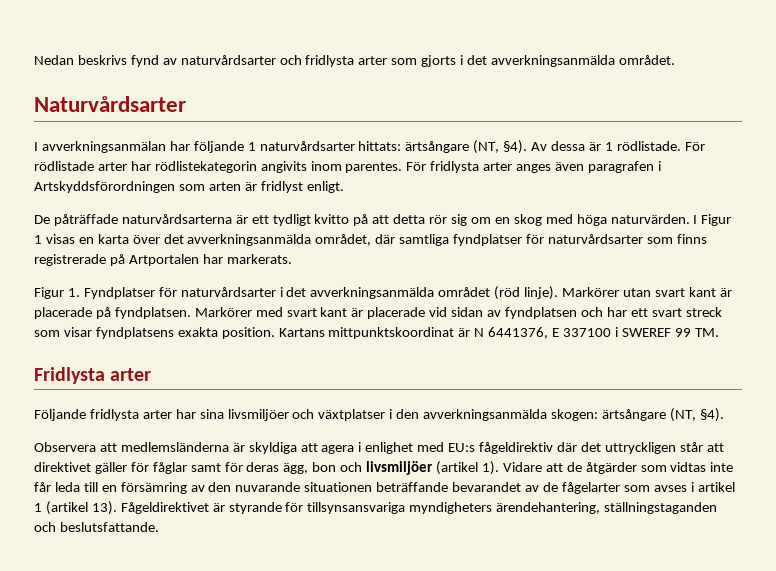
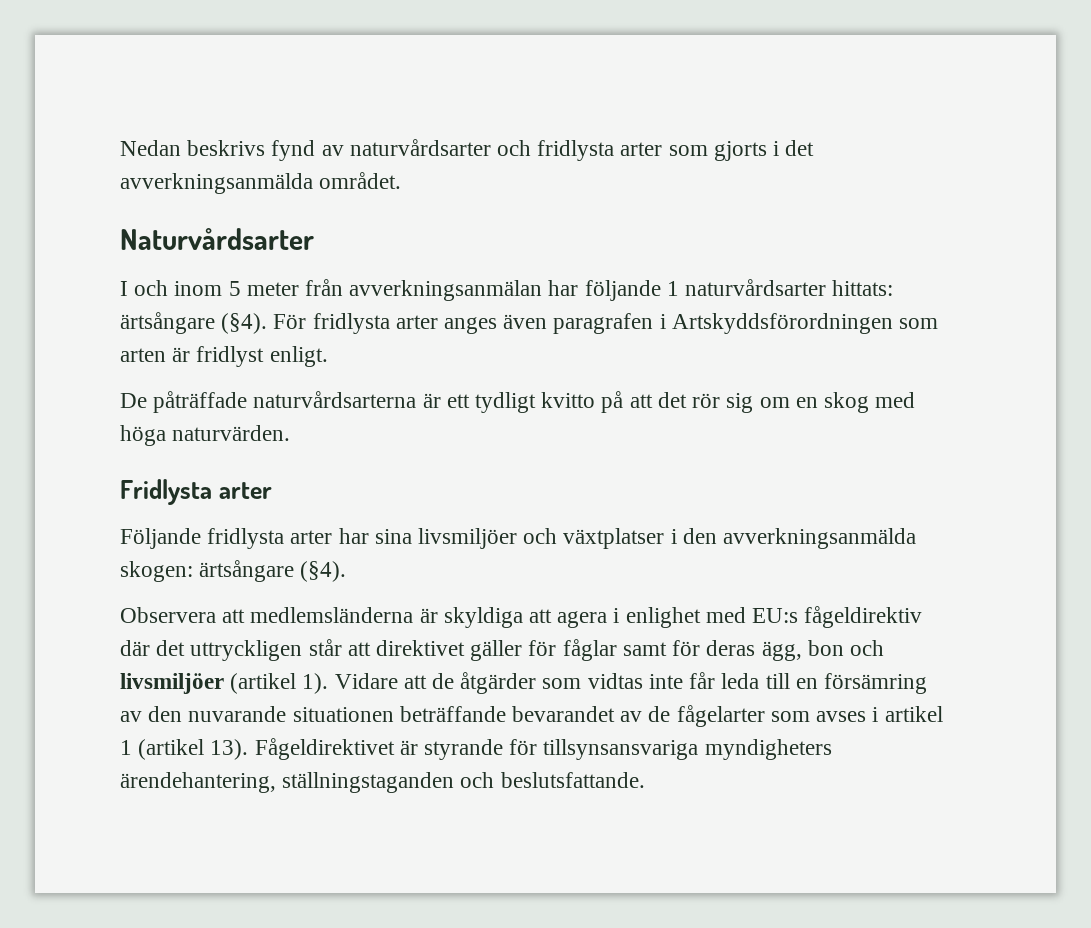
- I avverkningsanmälan har följande 1 naturvårdsarter hittats: ärtsångare (NT, §4). Av dessa är 1 rödlistade. För rödlistade arter har rödlistekategorin angivits inom parentes.
+ I och inom 5 meter från avverkningsanmälan har följande 1 naturvårdsarter hittats: ärtsångare (§4).
- De påträffade naturvårdsarterna är ett tydligt kvitto på att detta rör sig om en skog med höga naturvärden. I Figur 1 visas en karta över det avverkningsanmälda området, där samtliga fyndplatser för naturvårdsarter som finns registrerade på Artportalen har markerats.
- Figur 1. Fyndplatser för naturvårdsarter i det avverkningsanmälda området (röd linje). Markörer utan svart kant är placerade på fyndplatsen. Markörer med svart kant är placerade vid sidan av fyndplatsen och har ett svart streck som visar fyndplatsens exakta position. Kartans mittpunktskoordinat är N 6441376, E 337100 i SWEREF 99 TM.
+ De påträffade naturvårdsarterna är ett tydligt kvitto på att det rör sig om en skog med höga naturvärden.
- Följande fridlysta arter har sina livsmiljöer och växtplatser i den avverkningsanmälda skogen: ärtsångare (NT, §4).
+ Följande fridlysta arter har sina livsmiljöer och växtplatser i den avverkningsanmälda skogen: ärtsångare (§4).

